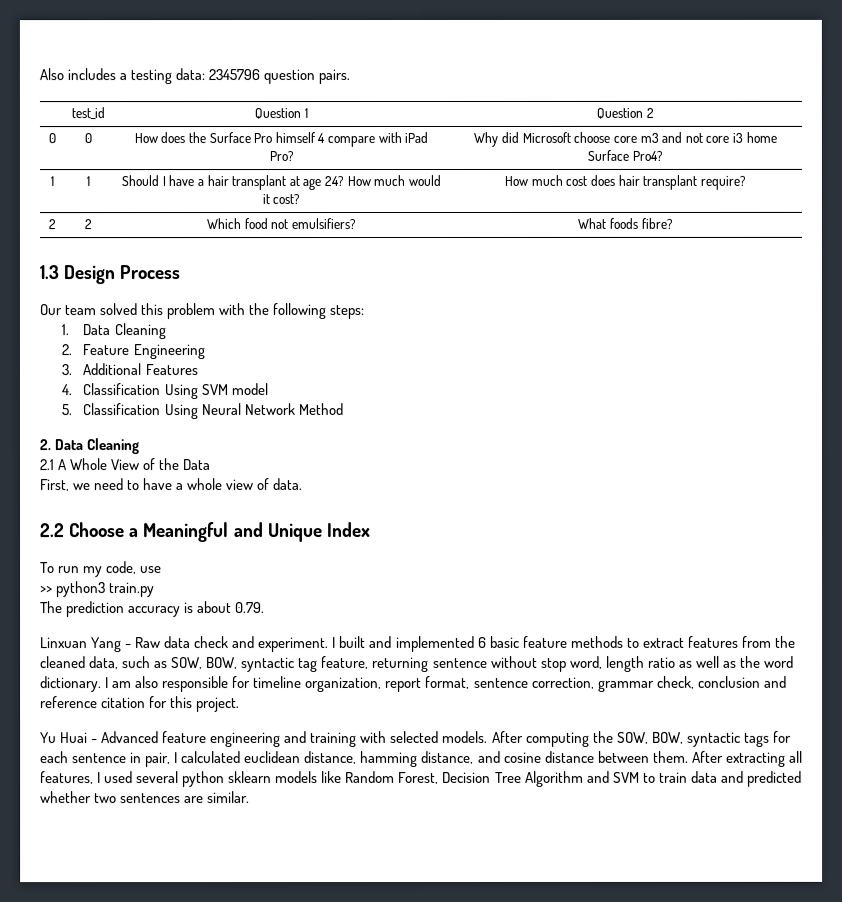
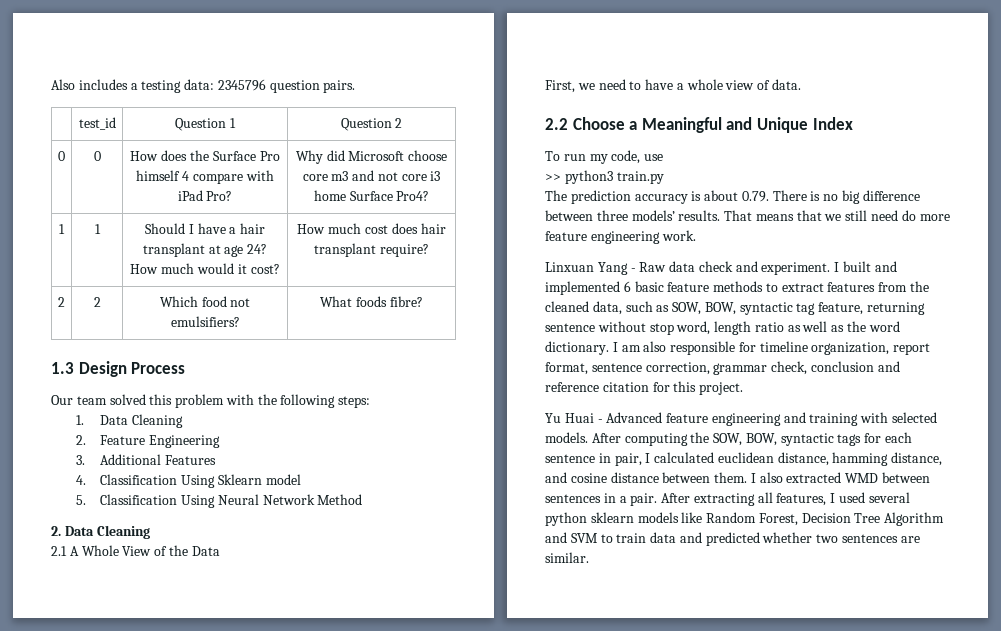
- 4. Classification Using SVM model
+ 4. Classification Using Sklearn model
- The prediction accuracy is about 0.79.
+ The prediction accuracy is about 0.79. There is no big difference between three models’ results. That means that we still need do more feature engineering work.
+ I also extracted WMD between sentences in a pair.

